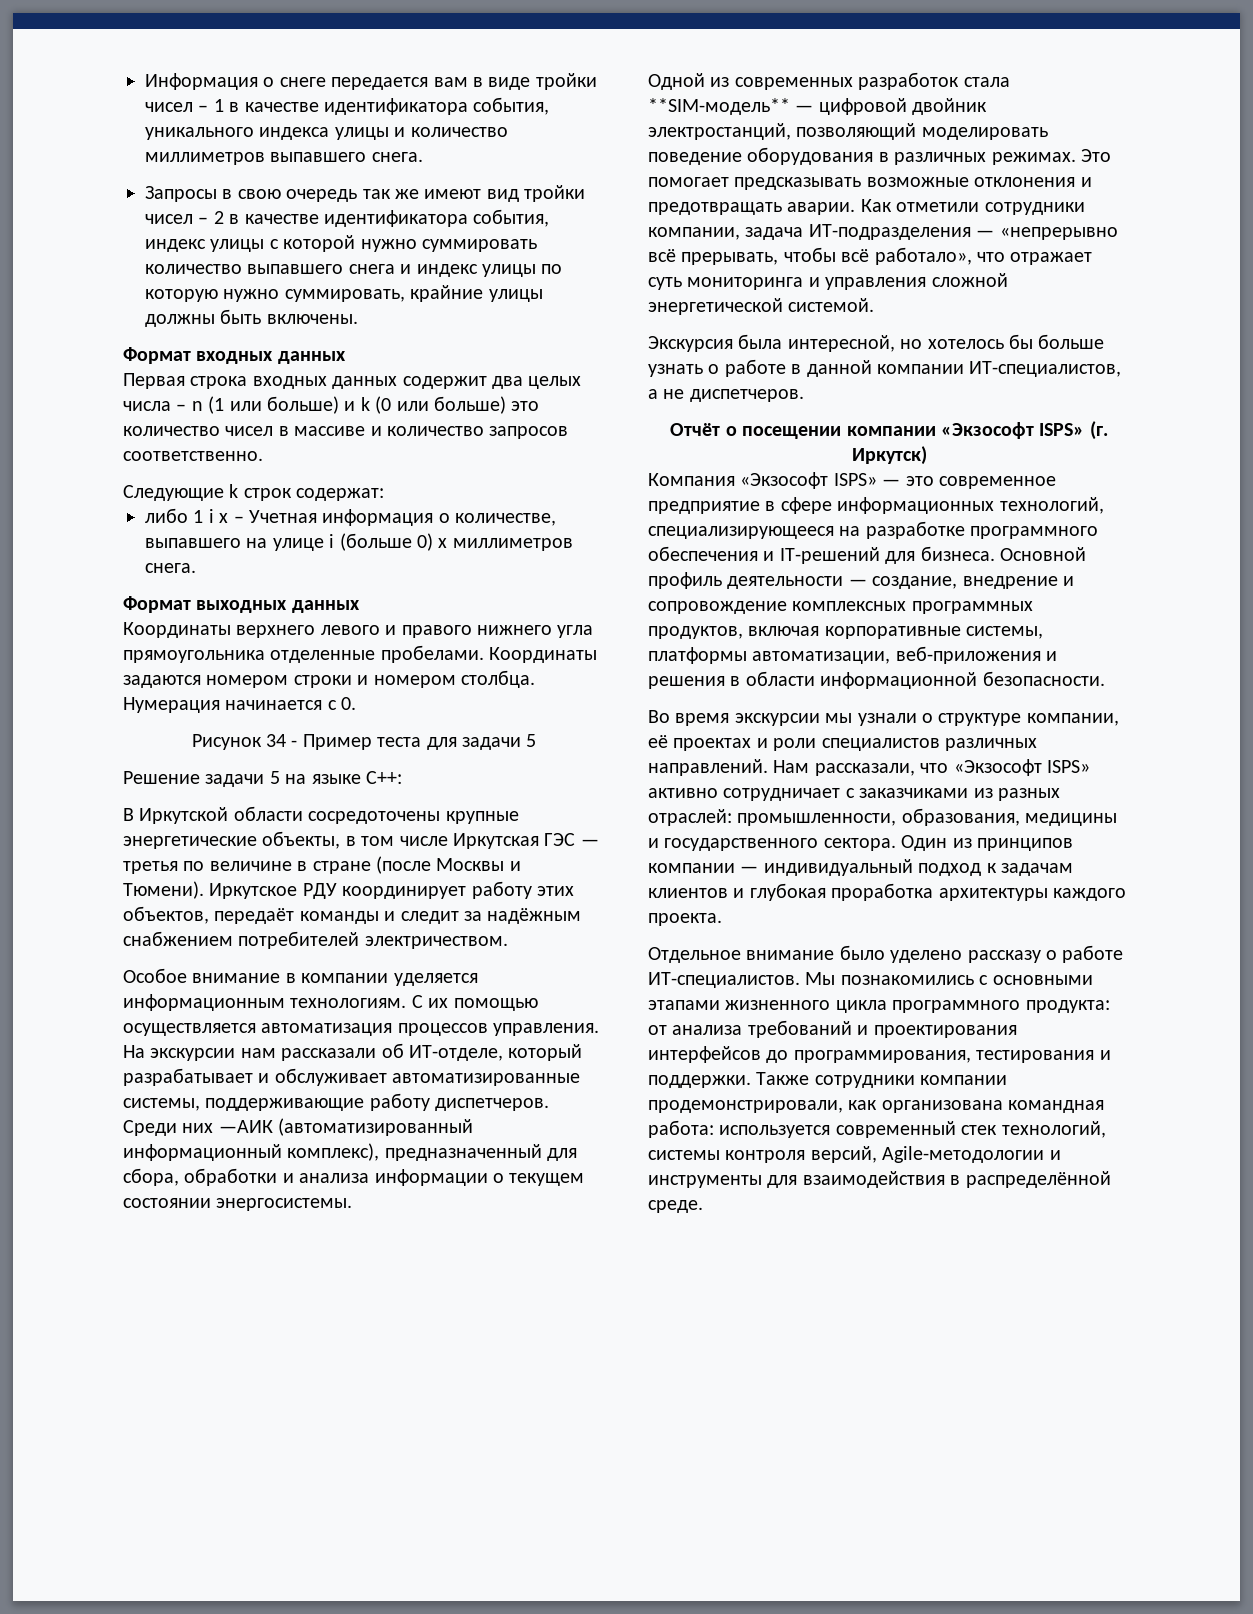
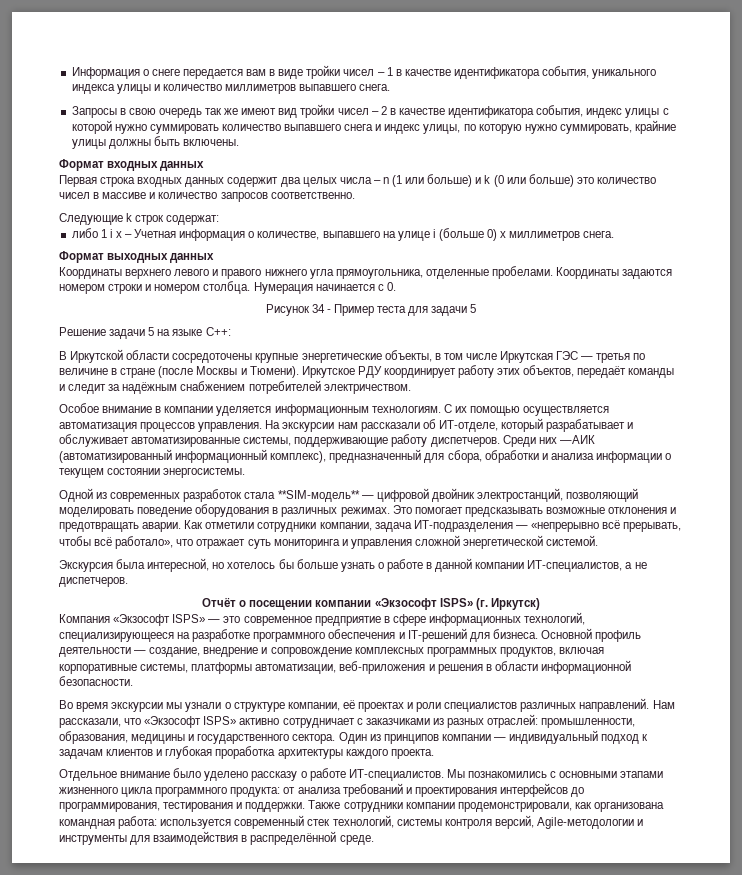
- Запросы в свою очередь так же имеют вид тройки чисел – 2 в качестве идентификатора события, индекс улицы с которой нужно суммировать количество выпавшего снега и индекс улицы по которую нужно суммировать, крайние улицы должны быть включены.
+ Запросы в свою очередь так же имеют вид тройки чисел – 2 в качестве идентификатора события, индекс улицы с которой нужно суммировать количество выпавшего снега и индекс улицы, по которую нужно суммировать, крайние улицы должны быть включены.
- Координаты верхнего левого и правого нижнего угла прямоугольника отделенные пробелами.
+ Координаты верхнего левого и правого нижнего угла прямоугольника, отделенные пробелами.

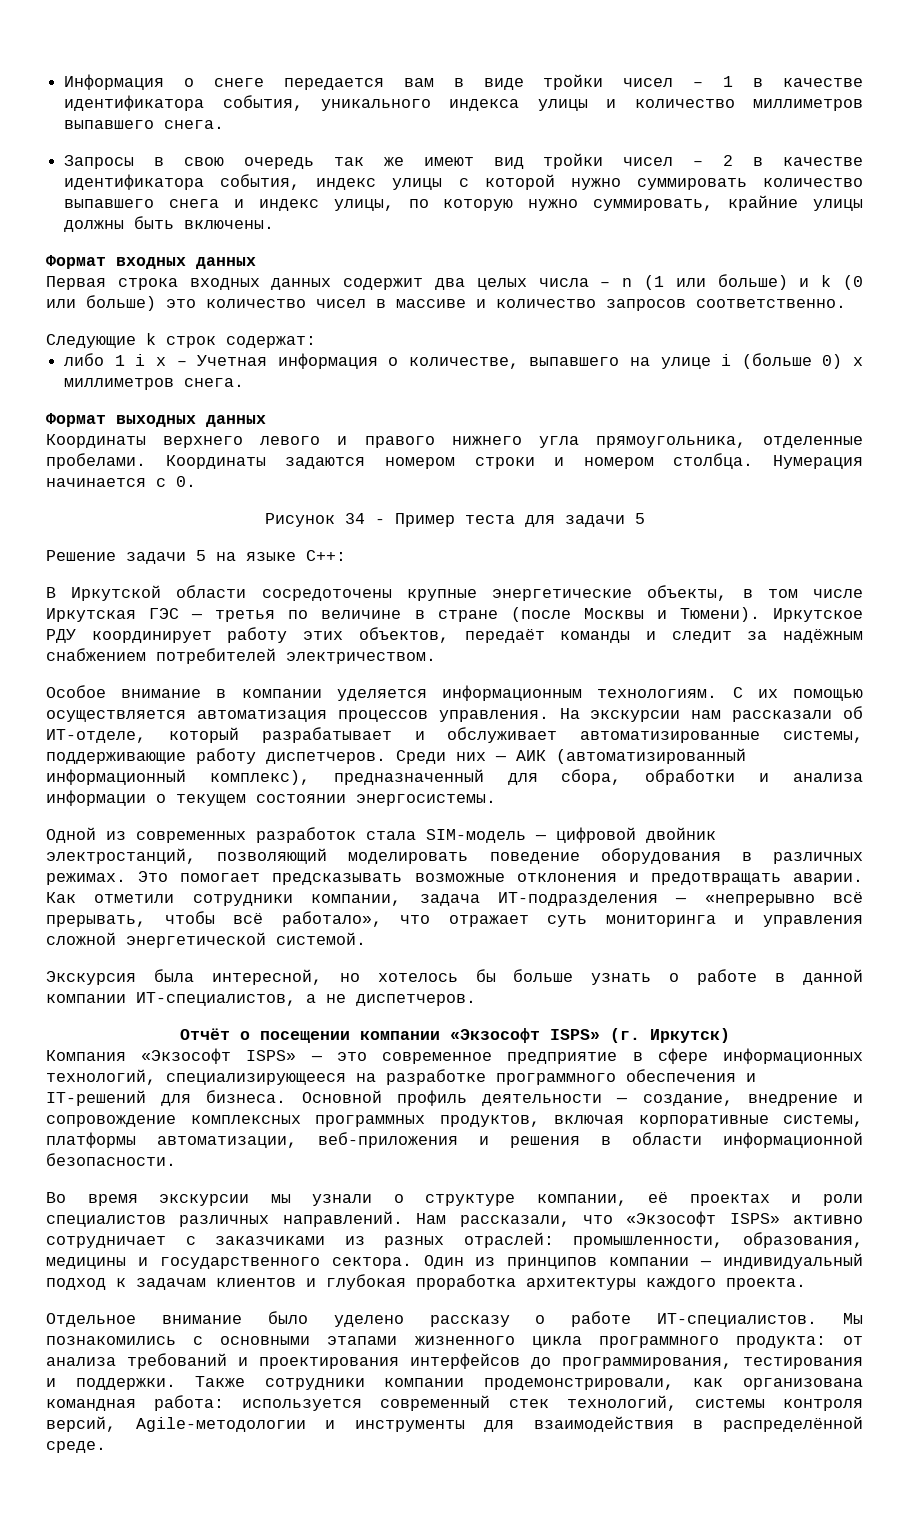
- Среди них —АИК (автоматизированный информационный комплекс), предназначенный для сбора, обработки и анализа информации о текущем состоянии энергосистемы.
+ Среди них — АИК (автоматизированный информационный комплекс), предназначенный для сбора, обработки и анализа информации о текущем состоянии энергосистемы.
- Одной из современных разработок стала **SIM-модель** — цифровой двойник электростанций, позволяющий моделировать поведение оборудования в различных режимах.
+ Одной из современных разработок стала SIM-модель — цифровой двойник электростанций, позволяющий моделировать поведение оборудования в различных режимах.

